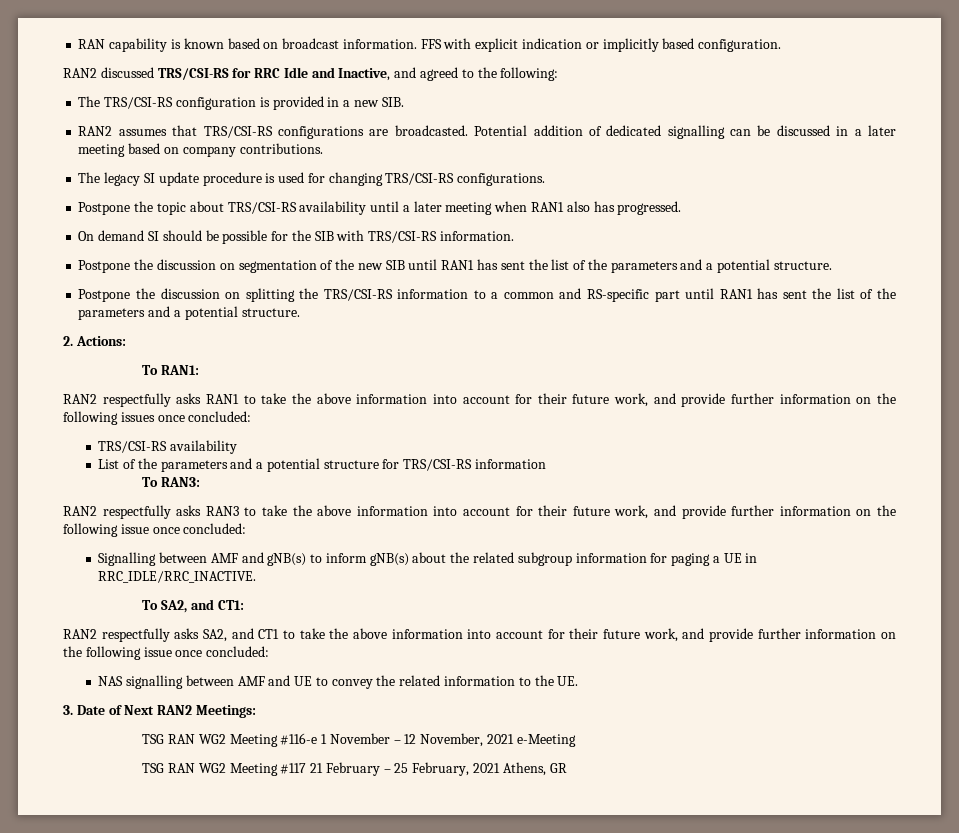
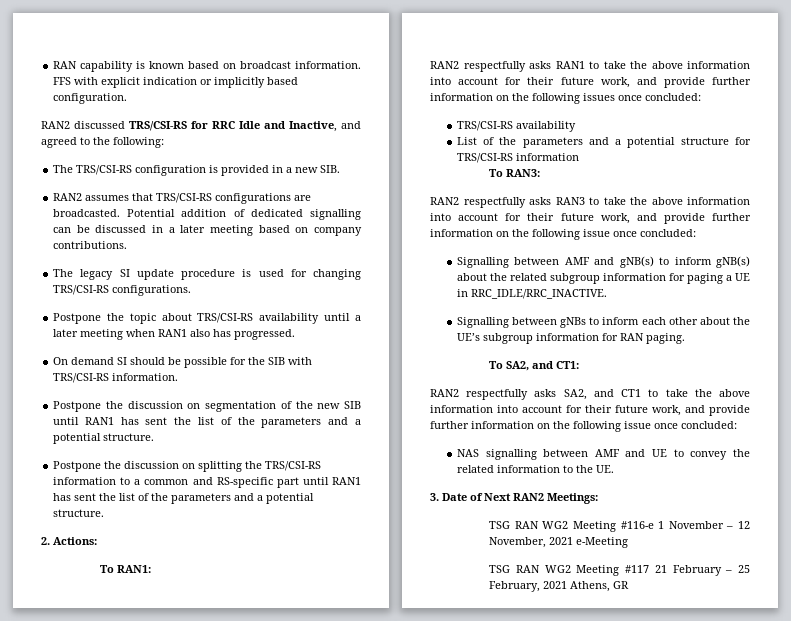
+ Signalling between gNBs to inform each other about the UE’s subgroup information for RAN paging.

